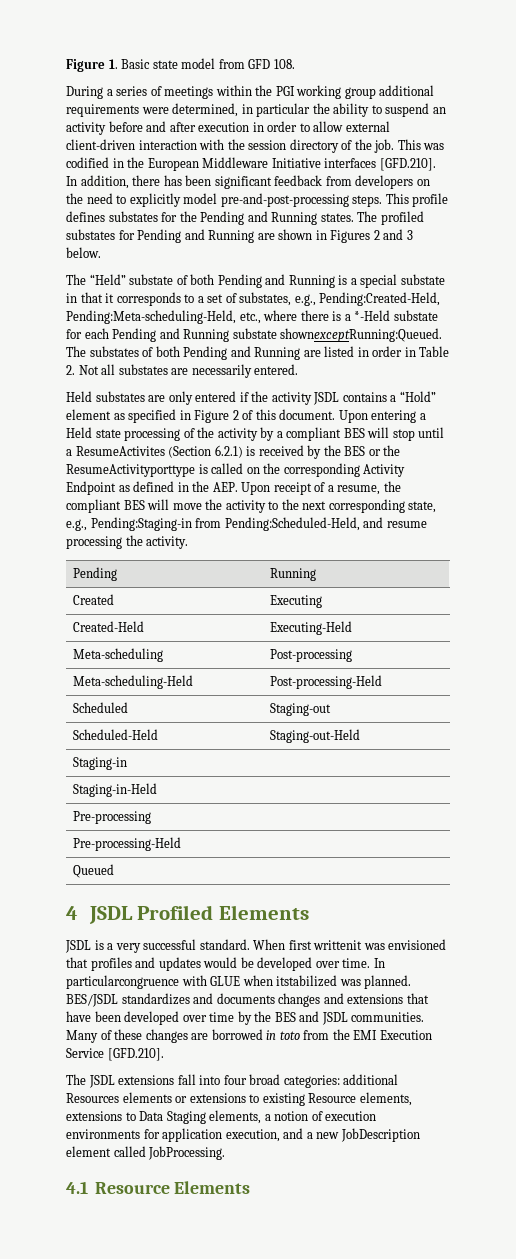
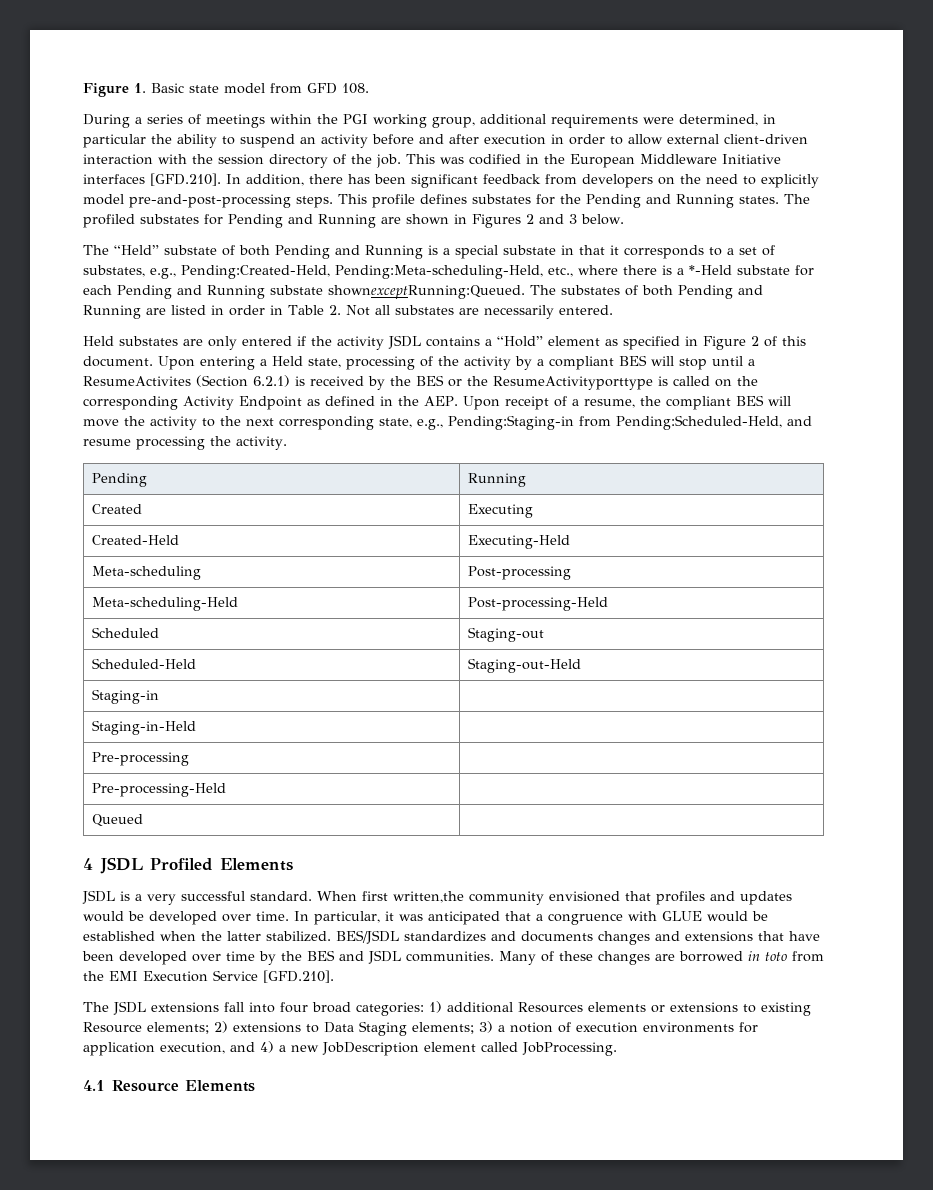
- During a series of meetings within the PGI working group additional requirements were determined, in particular the ability to suspend an activity before and after execution in order to allow external client-driven interaction with the session directory of the job.
+ During a series of meetings within the PGI working group, additional requirements were determined, in particular the ability to suspend an activity before and after execution in order to allow external client-driven interaction with the session directory of the job.
- Upon entering a Held state processing of the activity by a compliant BES will stop until a ResumeActivites (Section 6.2.1) is received by the BES or the ResumeActivityporttype is called on the corresponding Activity Endpoint as defined in the AEP. Upon receipt of a resume, the compliant BES will move the activity to the next corresponding state, e.g., Pending:Staging-in from Pending:Scheduled-Held, and resume processing the activity.
+ Upon entering a Held state, processing of the activity by a compliant BES will stop until a ResumeActivites (Section 6.2.1) is received by the BES or the ResumeActivityporttype is called on the corresponding Activity Endpoint as defined in the AEP. Upon receipt of a resume, the compliant BES will move the activity to the next corresponding state, e.g., Pending:Staging-in from Pending:Scheduled-Held, and resume processing the activity.
- When first writtenit was envisioned that profiles and updates would be developed over time.
+ When first written,the community envisioned that profiles and updates would be developed over time.
- In particularcongruence with GLUE when itstabilized was planned.
+ In particular, it was anticipated that a congruence with GLUE would be established when the latter stabilized.
- The JSDL extensions fall into four broad categories: additional Resources elements or extensions to existing Resource elements, extensions to Data Staging elements, a notion of execution environments for application execution, and a new JobDescription element called JobProcessing.
+ The JSDL extensions fall into four broad categories: 1) additional Resources elements or extensions to existing Resource elements; 2) extensions to Data Staging elements; 3) a notion of execution environments for application execution, and 4) a new JobDescription element called JobProcessing.

